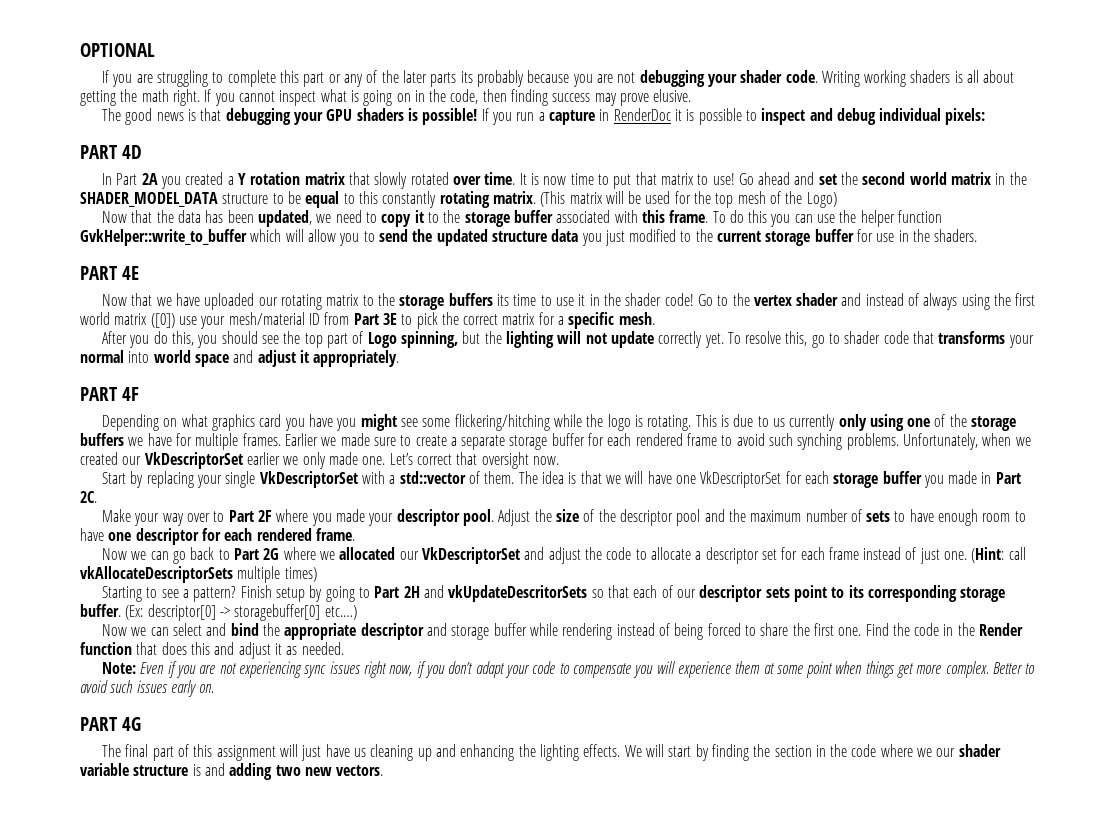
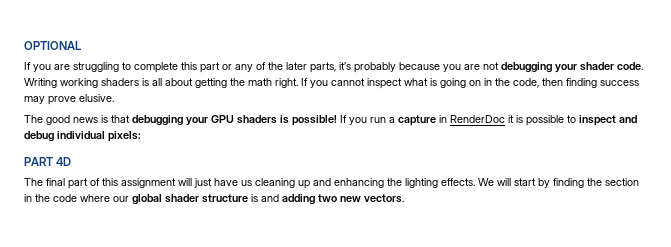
- If you are struggling to complete this part or any of the later parts its probably because you are not debugging your shader code.
+ If you are struggling to complete this part or any of the later parts, it’s probably because you are not debugging your shader code.
- In Part 2A you created a Y rotation matrix that slowly rotated over time. It is now time to put that matrix to use! Go ahead and set the second world matrix in the SHADER_MODEL_DATA structure to be equal to this constantly rotating matrix. (This matrix will be used for the top mesh of the Logo)
- Now that the data has been updated, we need to copy it to the storage buffer associated with this frame. To do this you can use the helper function GvkHelper::write_to_buffer which will allow you to send the updated structure data you just modified to the current storage buffer for use in the shaders.
- PART 4E
- Now that we have uploaded our rotating matrix to the storage buffers its time to use it in the shader code! Go to the vertex shader and instead of always using the first world matrix ([0]) use your mesh/material ID from Part 3E to pick the correct matrix for a specific mesh.
- After you do this, you should see the top part of Logo spinning, but the lighting will not update correctly yet. To resolve this, go to shader code that transforms your normal into world space and adjust it appropriately.
- PART 4F
- Depending on what graphics card you have you might see some flickering/hitching while the logo is rotating. This is due to us currently only using one of the storage buffers we have for multiple frames. Earlier we made sure to create a separate storage buffer for each rendered frame to avoid such synching problems. Unfortunately, when we created our VkDescriptorSet earlier we only made one. Let’s correct that oversight now.
- Start by replacing your single VkDescriptorSet with a std::vector of them. The idea is that we will have one VkDescriptorSet for each storage buffer you made in Part 2C.
- Make your way over to Part 2F where you made your descriptor pool. Adjust the size of the descriptor pool and the maximum number of sets to have enough room to have one descriptor for each rendered frame.
- Now we can go back to Part 2G where we allocated our VkDescriptorSet and adjust the code to allocate a descriptor set for each frame instead of just one. (Hint: call vkAllocateDescriptorSets multiple times)
- Starting to see a pattern? Finish setup by going to Part 2H and vkUpdateDescritorSets so that each of our descriptor sets point to its corresponding storage buffer. (Ex: descriptor[0] -> storagebuffer[0] etc.…)
- Now we can select and bind the appropriate descriptor and storage buffer while rendering instead of being forced to share the first one. Find the code in the Render function that does this and adjust it as needed.
- Note: Even if you are not experiencing sync issues right now, if you don’t adapt your code to compensate you will experience them at some point when things get more complex. Better to avoid such issues early on.
- PART 4G
- We will start by finding the section in the code where we our shader variable structure is and adding two new vectors.
+ We will start by finding the section in the code where our global shader structure is and adding two new vectors.

